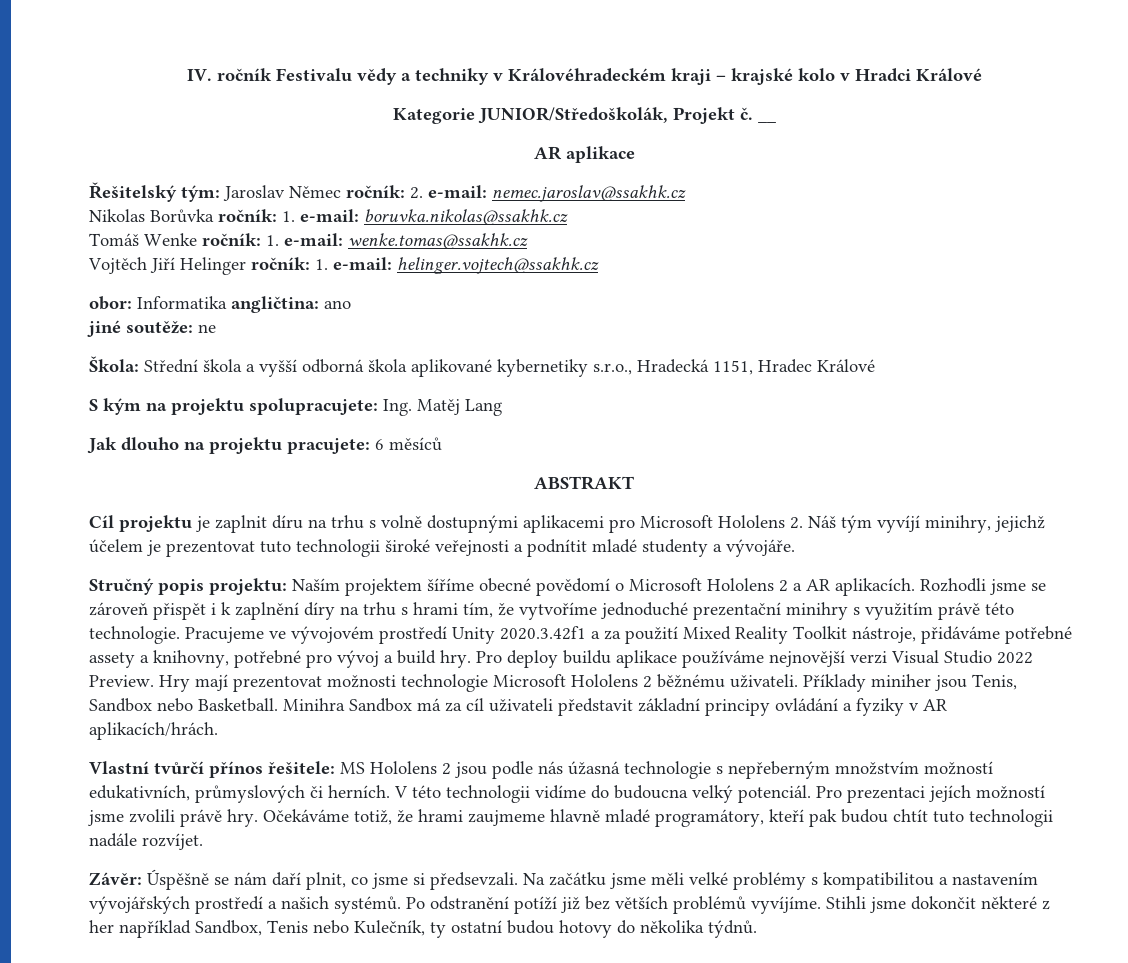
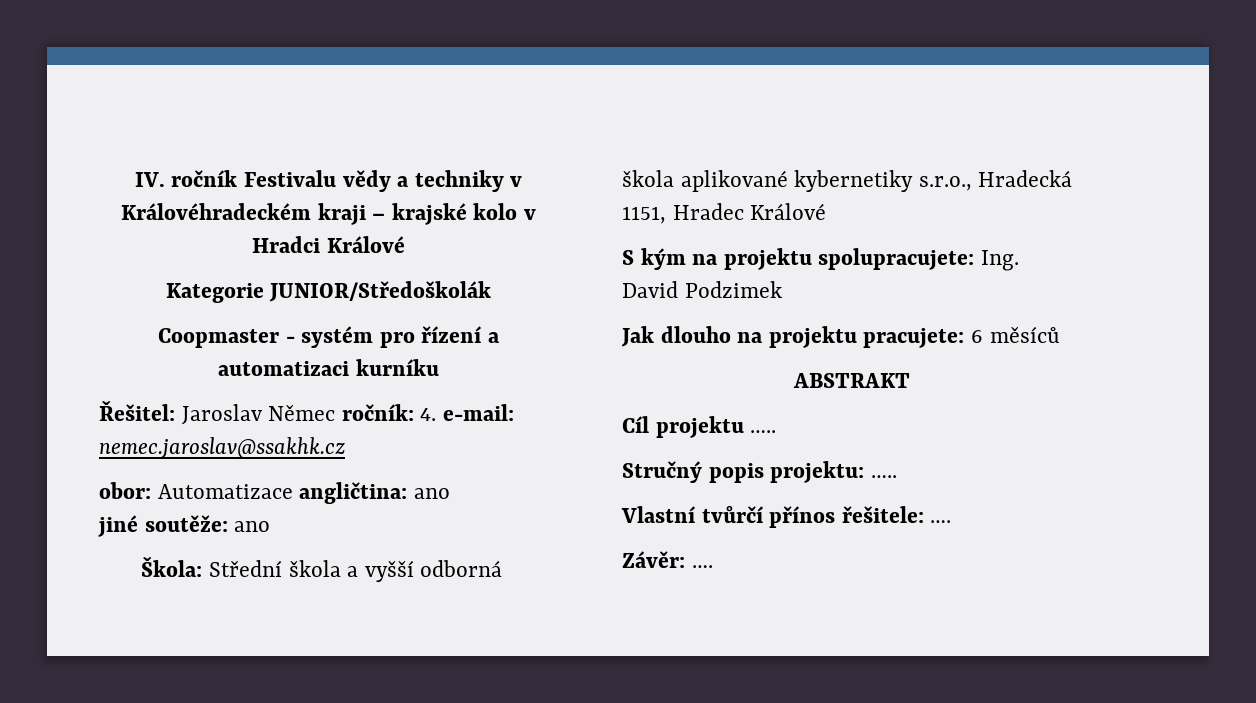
- Kategorie JUNIOR/Středoškolák, Projekt č. __
- AR aplikace
- Řešitelský tým: Jaroslav Němec ročník: 2. e-mail: nemec.jaroslav@ssakhk.cz
+ Kategorie JUNIOR/Středoškolák
+ Coopmaster - systém pro řízení a automatizaci kurníku
+ Řešitel: Jaroslav Němec ročník: 4. e-mail: nemec.jaroslav@ssakhk.cz
- Nikolas Borůvka ročník: 1. e-mail: boruvka.nikolas@ssakhk.cz
- Tomáš Wenke ročník: 1. e-mail: wenke.tomas@ssakhk.cz
- Vojtěch Jiří Helinger ročník: 1. e-mail: helinger.vojtech@ssakhk.cz
- obor: Informatika angličtina: ano
+ obor: Automatizace angličtina: ano
- jiné soutěže: ne
+ jiné soutěže: ano
- S kým na projektu spolupracujete: Ing. Matěj Lang
+ S kým na projektu spolupracujete: Ing. David Podzimek
- Cíl projektu je zaplnit díru na trhu s volně dostupnými aplikacemi pro Microsoft Hololens 2. Náš tým vyvíjí minihry, jejichž účelem je prezentovat tuto technologii široké veřejnosti a podnítit mladé studenty a vývojáře.
- Stručný popis projektu: Naším projektem šíříme obecné povědomí o Microsoft Hololens 2 a AR aplikacích. Rozhodli jsme se zároveň přispět i k zaplnění díry na trhu s hrami tím, že vytvoříme jednoduché prezentační minihry s využitím právě této technologie. Pracujeme ve vývojovém prostředí Unity 2020.3.42f1 a za použití Mixed Reality Toolkit nástroje, přidáváme potřebné assety a knihovny, potřebné pro vývoj a build hry. Pro deploy buildu aplikace používáme nejnovější verzi Visual Studio 2022 Preview. Hry mají prezentovat možnosti technologie Microsoft Hololens 2 běžnému uživateli. Příklady miniher jsou Tenis, Sandbox nebo Basketball. Minihra Sandbox má za cíl uživateli představit základní principy ovládání a fyziky v AR aplikacích/hrách.
- Vlastní tvůrčí přínos řešitele: MS Hololens 2 jsou podle nás úžasná technologie s nepřeberným množstvím možností edukativních, průmyslových či herních. V této technologii vidíme do budoucna velký potenciál. Pro prezentaci jejích možností jsme zvolili právě hry. Očekáváme totiž, že hrami zaujmeme hlavně mladé programátory, kteří pak budou chtít tuto technologii nadále rozvíjet.
- Závěr: Úspěšně se nám daří plnit, co jsme si předsevzali. Na začátku jsme měli velké problémy s kompatibilitou a nastavením vývojářských prostředí a našich systémů. Po odstranění potíží již bez větších problémů vyvíjíme. Stihli jsme dokončit některé z her například Sandbox, Tenis nebo Kulečník, ty ostatní budou hotovy do několika týdnů.
+ Cíl projektu …..
+ Stručný popis projektu: …..
+ Vlastní tvůrčí přínos řešitele: ….
+ Závěr: ….

